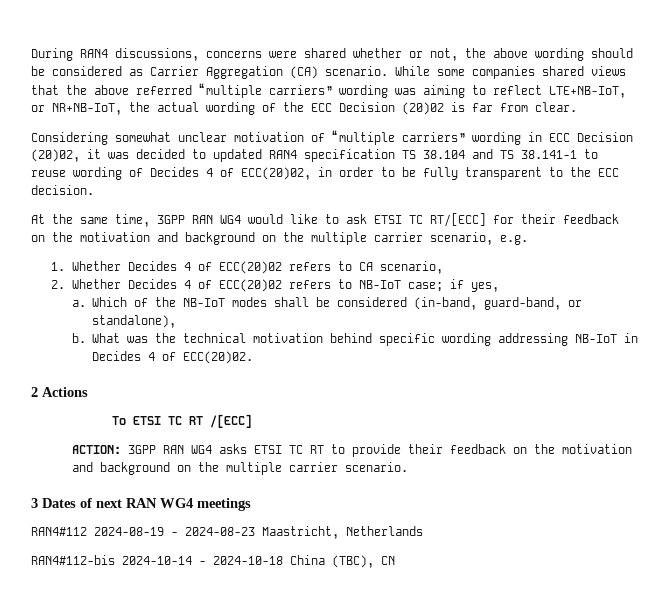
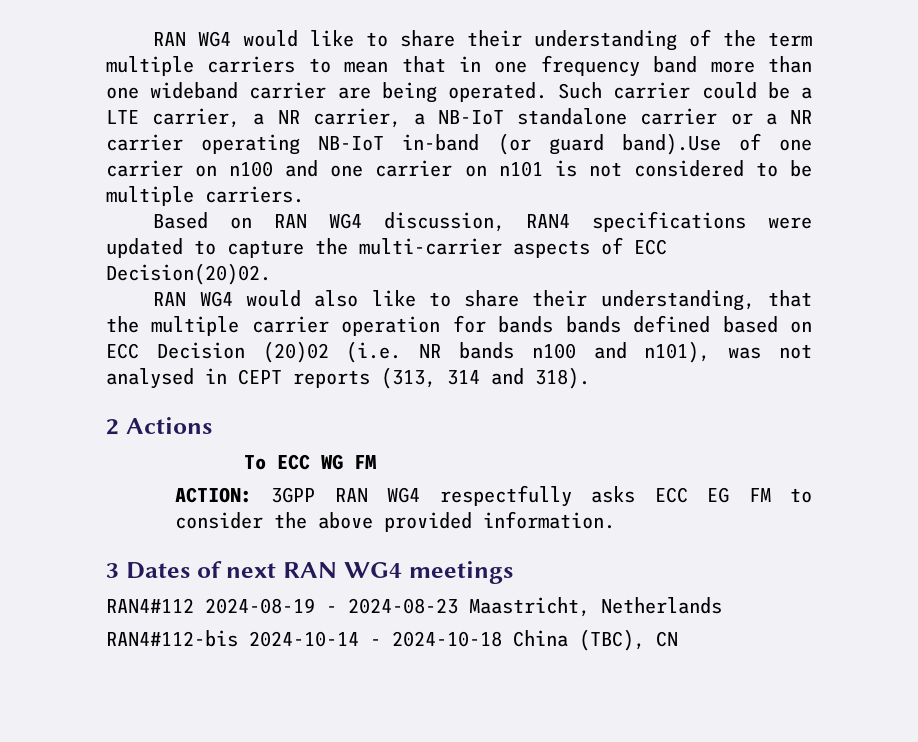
- During RAN4 discussions, concerns were shared whether or not, the above wording should be considered as Carrier Aggregation (CA) scenario. While some companies shared views that the above referred “multiple carriers” wording was aiming to reflect LTE+NB-IoT, or NR+NB-IoT, the actual wording of the ECC Decision (20)02 is far from clear.
- Considering somewhat unclear motivation of “multiple carriers” wording in ECC Decision (20)02, it was decided to updated RAN4 specification TS 38.104 and TS 38.141-1 to reuse wording of Decides 4 of ECC(20)02, in order to be fully transparent to the ECC decision.
- At the same time, 3GPP RAN WG4 would like to ask ETSI TC RT/[ECC] for their feedback on the motivation and background on the multiple carrier scenario, e.g.
- 1. Whether Decides 4 of ECC(20)02 refers to CA scenario,
- 2. Whether Decides 4 of ECC(20)02 refers to NB-IoT case; if yes,
- a. Which of the NB-IoT modes shall be considered (in-band, guard-band, or standalone),
- b. What was the technical motivation behind specific wording addressing NB-IoT in Decides 4 of ECC(20)02.
+ RAN WG4 would like to share their understanding of the term multiple carriers to mean that in one frequency band more than one wideband carrier are being operated. Such carrier could be a LTE carrier, a NR carrier, a NB-IoT standalone carrier or a NR carrier operating NB-IoT in-band (or guard band).Use of one carrier on n100 and one carrier on n101 is not considered to be multiple carriers.
+ Based on RAN WG4 discussion, RAN4 specifications were updated to capture the multi-carrier aspects of ECC Decision(20)02.
+ RAN WG4 would also like to share their understanding, that the multiple carrier operation for bands bands defined based on ECC Decision (20)02 (i.e. NR bands n100 and n101), was not analysed in CEPT reports (313, 314 and 318).
- To ETSI TC RT /[ECC]
+ To ECC WG FM
- ACTION: 3GPP RAN WG4 asks ETSI TC RT to provide their feedback on the motivation and background on the multiple carrier scenario.
+ ACTION: 3GPP RAN WG4 respectfully asks ECC EG FM to consider the above provided information.

